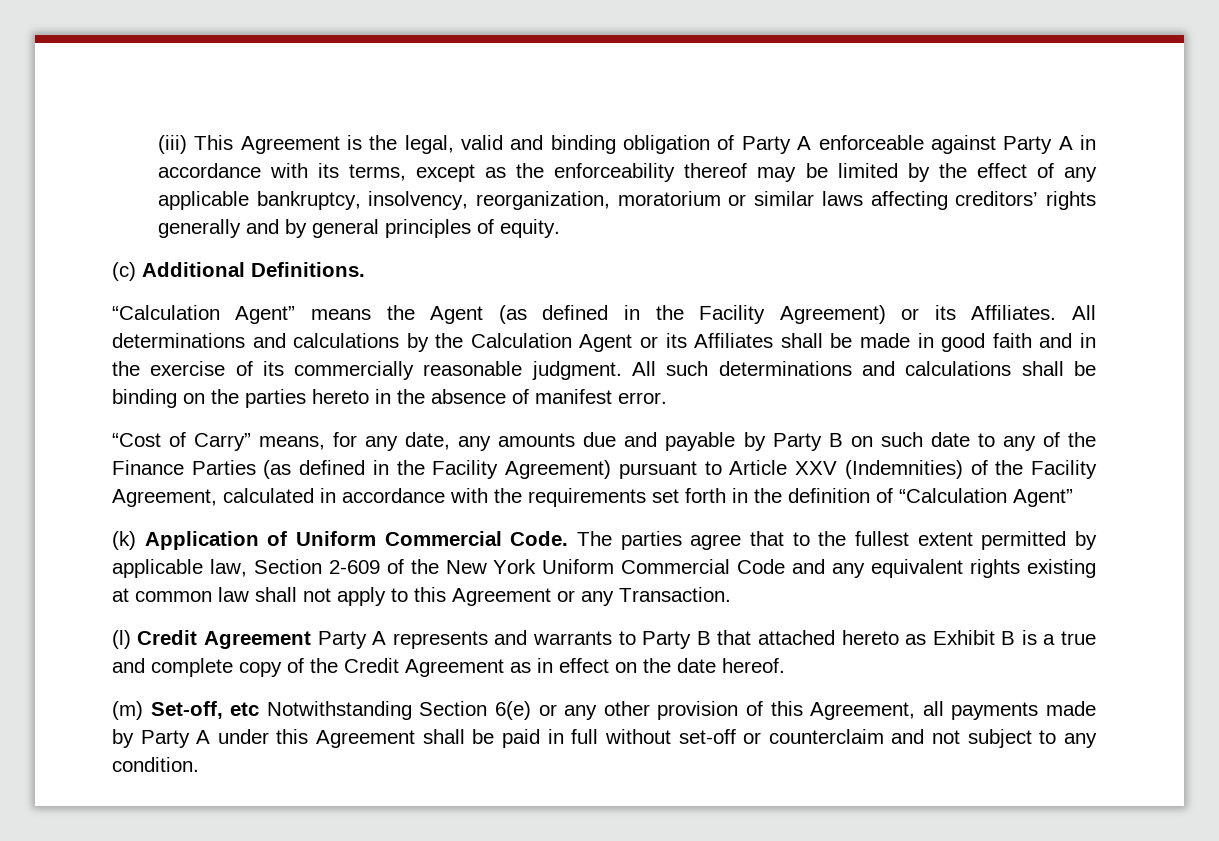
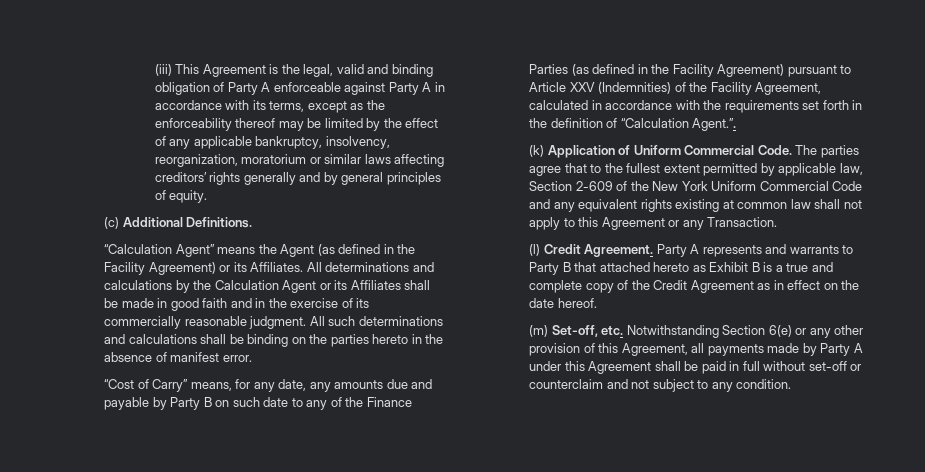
- “Cost of Carry” means, for any date, any amounts due and payable by Party B on such date to any of the Finance Parties (as defined in the Facility Agreement) pursuant to Article XXV (Indemnities) of the Facility Agreement, calculated in accordance with the requirements set forth in the definition of “Calculation Agent”
+ “Cost of Carry” means, for any date, any amounts due and payable by Party B on such date to any of the Finance Parties (as defined in the Facility Agreement) pursuant to Article XXV (Indemnities) of the Facility Agreement, calculated in accordance with the requirements set forth in the definition of “Calculation Agent.”.
- (l) Credit Agreement Party A represents and warrants to Party B that attached hereto as Exhibit B is a true and complete copy of the Credit Agreement as in effect on the date hereof.
+ (l) Credit Agreement. Party A represents and warrants to Party B that attached hereto as Exhibit B is a true and complete copy of the Credit Agreement as in effect on the date hereof.
- (m) Set-off, etc Notwithstanding Section 6(e) or any other provision of this Agreement, all payments made by Party A under this Agreement shall be paid in full without set-off or counterclaim and not subject to any condition.
+ (m) Set-off, etc. Notwithstanding Section 6(e) or any other provision of this Agreement, all payments made by Party A under this Agreement shall be paid in full without set-off or counterclaim and not subject to any condition.

